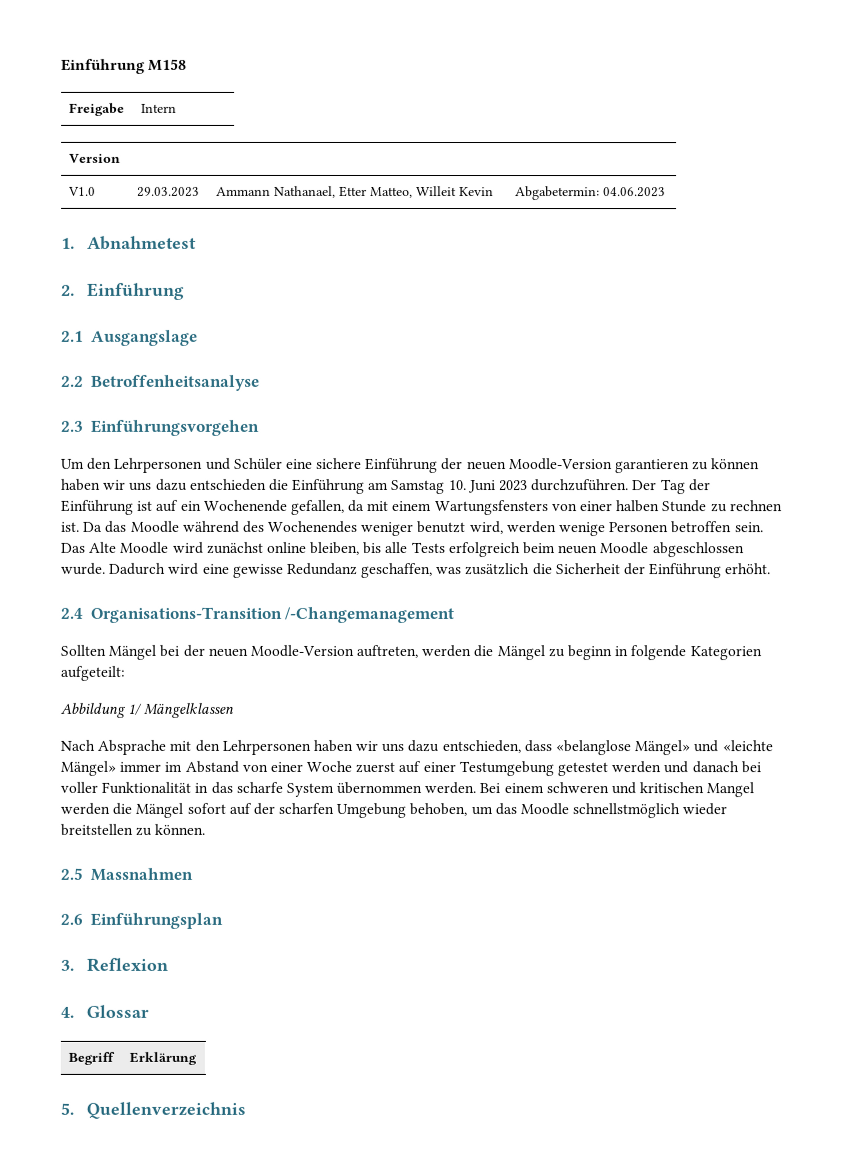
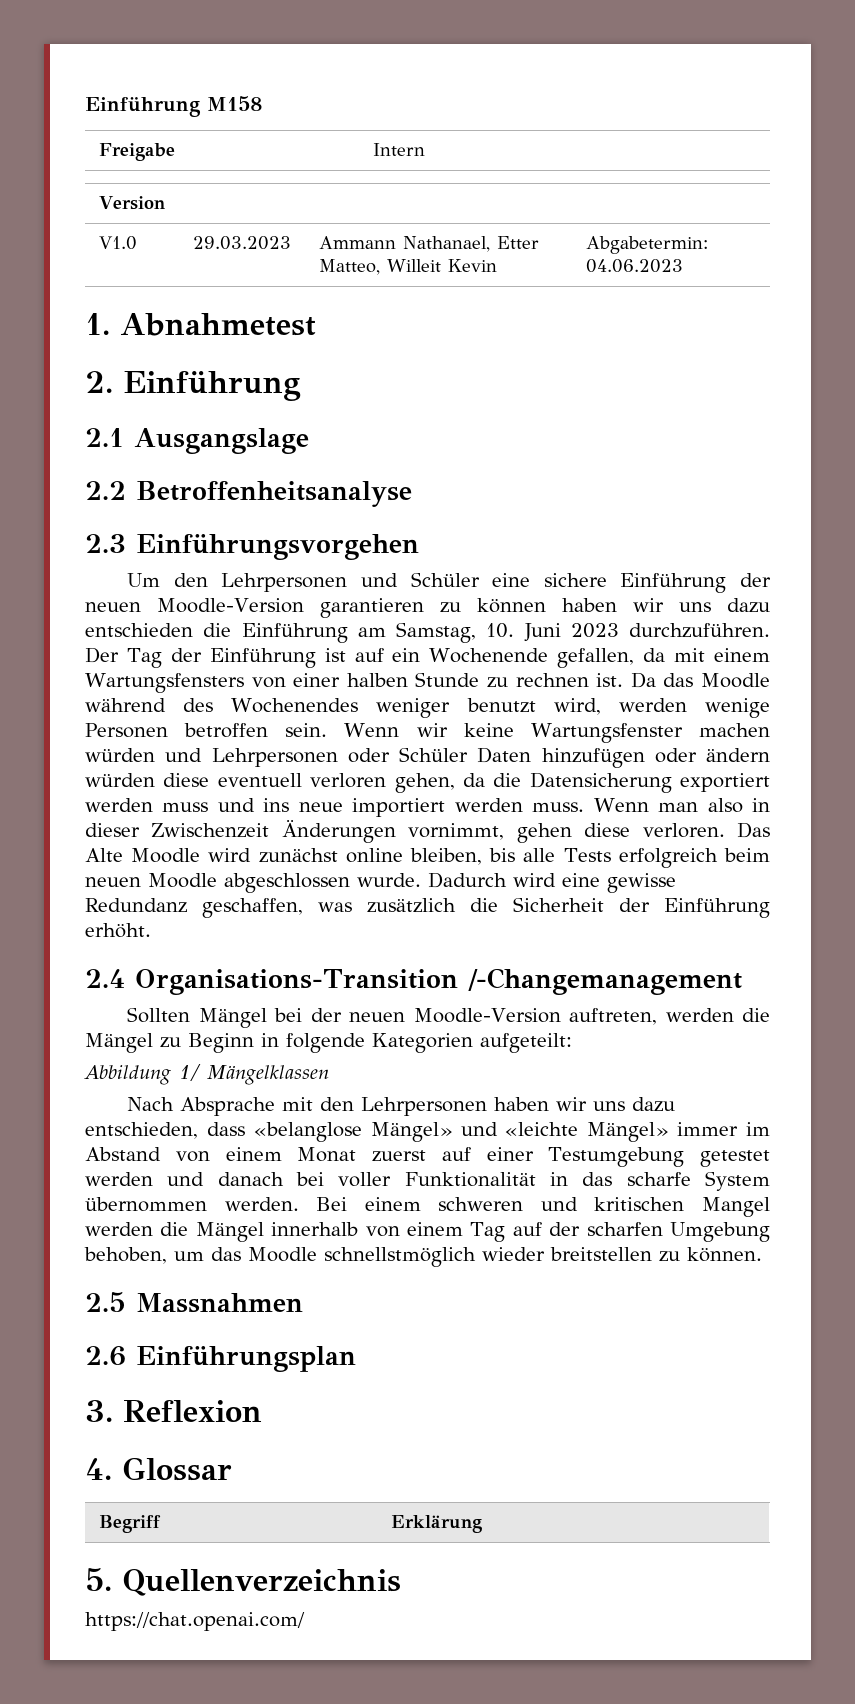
- Um den Lehrpersonen und Schüler eine sichere Einführung der neuen Moodle-Version garantieren zu können haben wir uns dazu entschieden die Einführung am Samstag 10. Juni 2023 durchzuführen.
+ Um den Lehrpersonen und Schüler eine sichere Einführung der neuen Moodle-Version garantieren zu können haben wir uns dazu entschieden die Einführung am Samstag, 10. Juni 2023 durchzuführen.
+ Wenn wir keine Wartungsfenster machen würden und Lehrpersonen oder Schüler Daten hinzufügen oder ändern würden diese eventuell verloren gehen, da die Datensicherung exportiert werden muss und ins neue importiert werden muss. Wenn man also in dieser Zwischenzeit Änderungen vornimmt, gehen diese verloren.
- Sollten Mängel bei der neuen Moodle-Version auftreten, werden die Mängel zu beginn in folgende Kategorien aufgeteilt:
+ Sollten Mängel bei der neuen Moodle-Version auftreten, werden die Mängel zu Beginn in folgende Kategorien aufgeteilt:
- Nach Absprache mit den Lehrpersonen haben wir uns dazu entschieden, dass «belanglose Mängel» und «leichte Mängel» immer im Abstand von einer Woche zuerst auf einer Testumgebung getestet werden und danach bei voller Funktionalität in das scharfe System übernommen werden.
+ Nach Absprache mit den Lehrpersonen haben wir uns dazu entschieden, dass «belanglose Mängel» und «leichte Mängel» immer im Abstand von einem Monat zuerst auf einer Testumgebung getestet werden und danach bei voller Funktionalität in das scharfe System übernommen werden.
- Bei einem schweren und kritischen Mangel werden die Mängel sofort auf der scharfen Umgebung behoben, um das Moodle schnellstmöglich wieder breitstellen zu können.
+ Bei einem schweren und kritischen Mangel werden die Mängel innerhalb von einem Tag auf der scharfen Umgebung behoben, um das Moodle schnellstmöglich wieder breitstellen zu können.
+ https://chat.openai.com/

